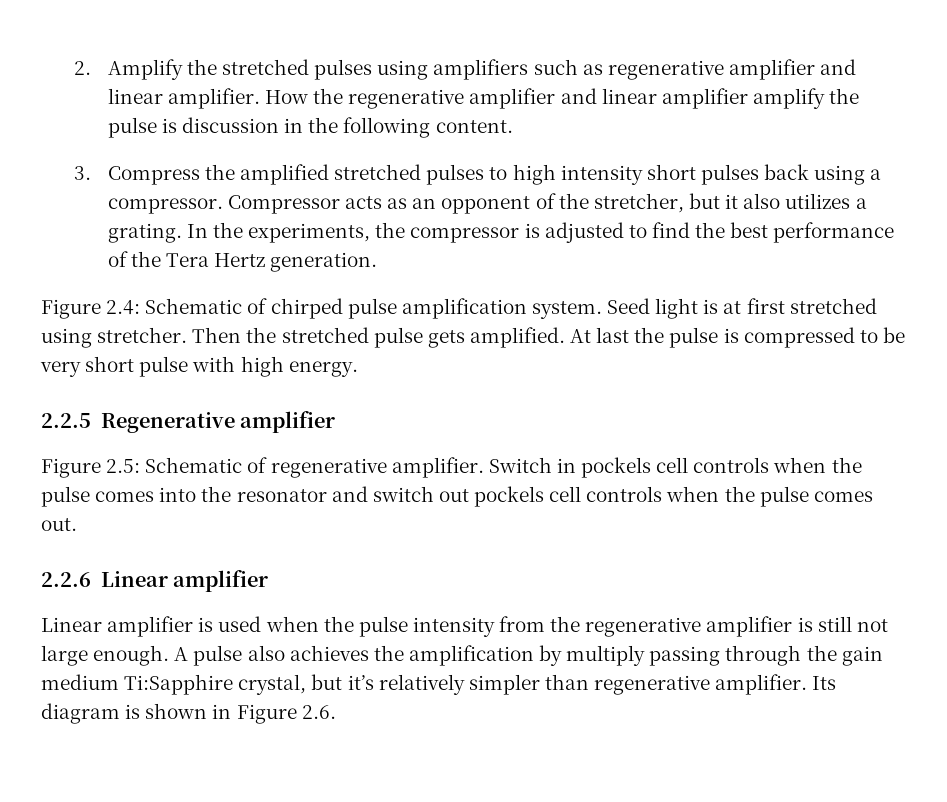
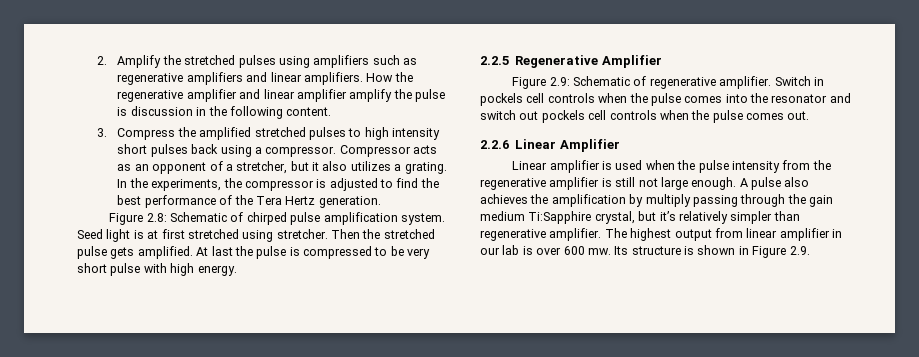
- 2. Amplify the stretched pulses using amplifiers such as regenerative amplifier and linear amplifier.
+ 2. Amplify the stretched pulses using amplifiers such as regenerative amplifiers and linear amplifiers.
- Compressor acts as an opponent of the stretcher, but it also utilizes a grating.
+ Compressor acts as an opponent of a stretcher, but it also utilizes a grating.
- Figure 2.4: Schematic of chirped pulse amplification system.
+ Figure 2.8: Schematic of chirped pulse amplification system.
- 2.2.5 Regenerative amplifier
- Figure 2.5: Schematic of regenerative amplifier.
+ 2.2.5 Regenerative Amplifier
+ Figure 2.9: Schematic of regenerative amplifier.
- 2.2.6 Linear amplifier
+ 2.2.6 Linear Amplifier
- Its diagram is shown in Figure 2.6.
+ The highest output from linear amplifier in our lab is over 600 mw. Its structure is shown in Figure 2.9.

